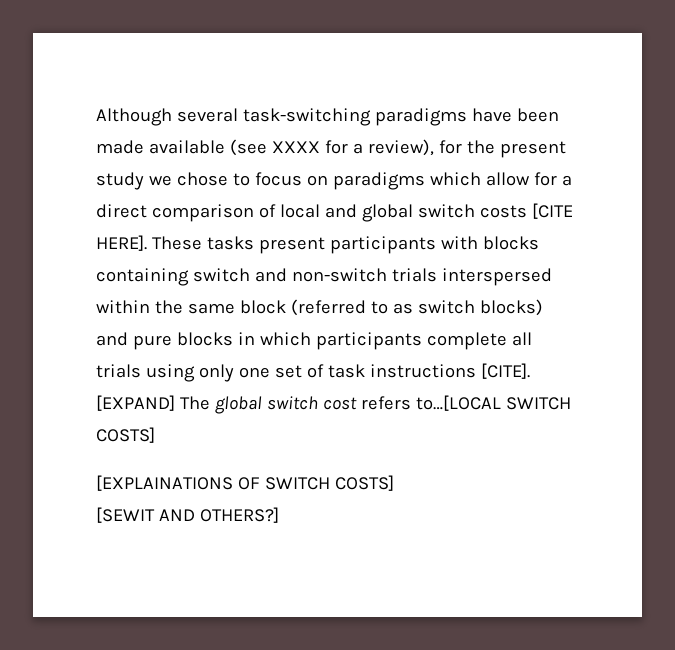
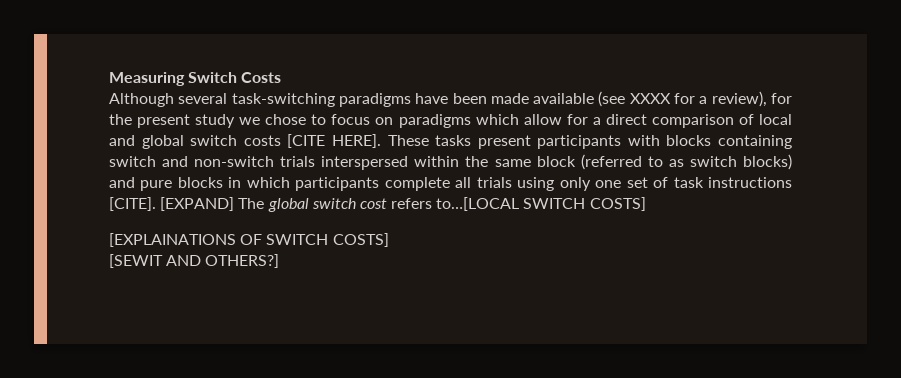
+ Measuring Switch Costs

